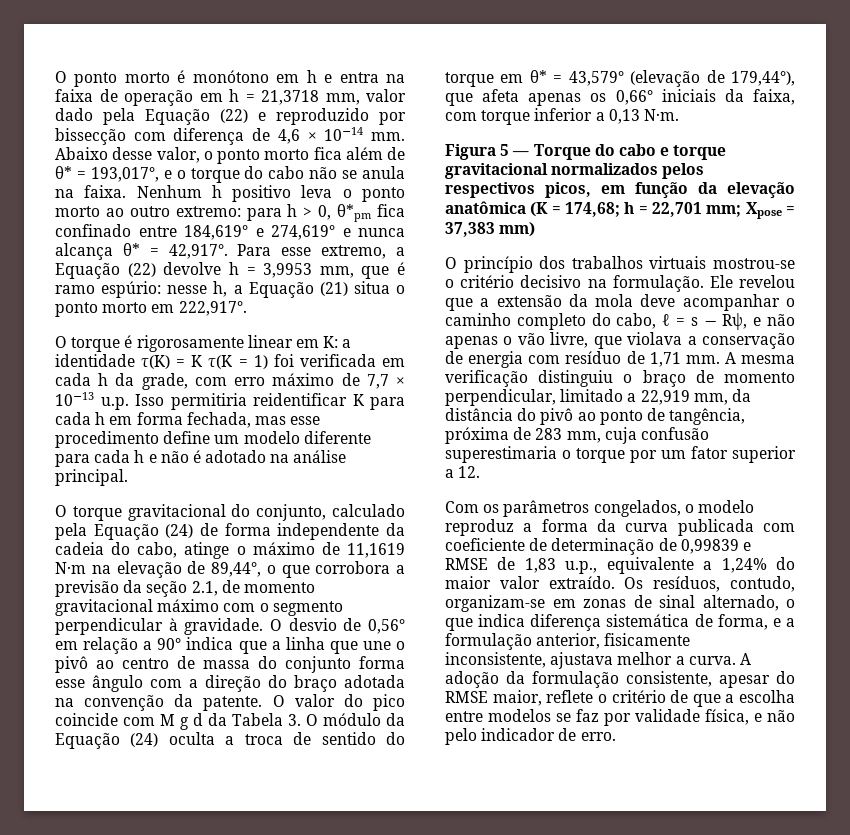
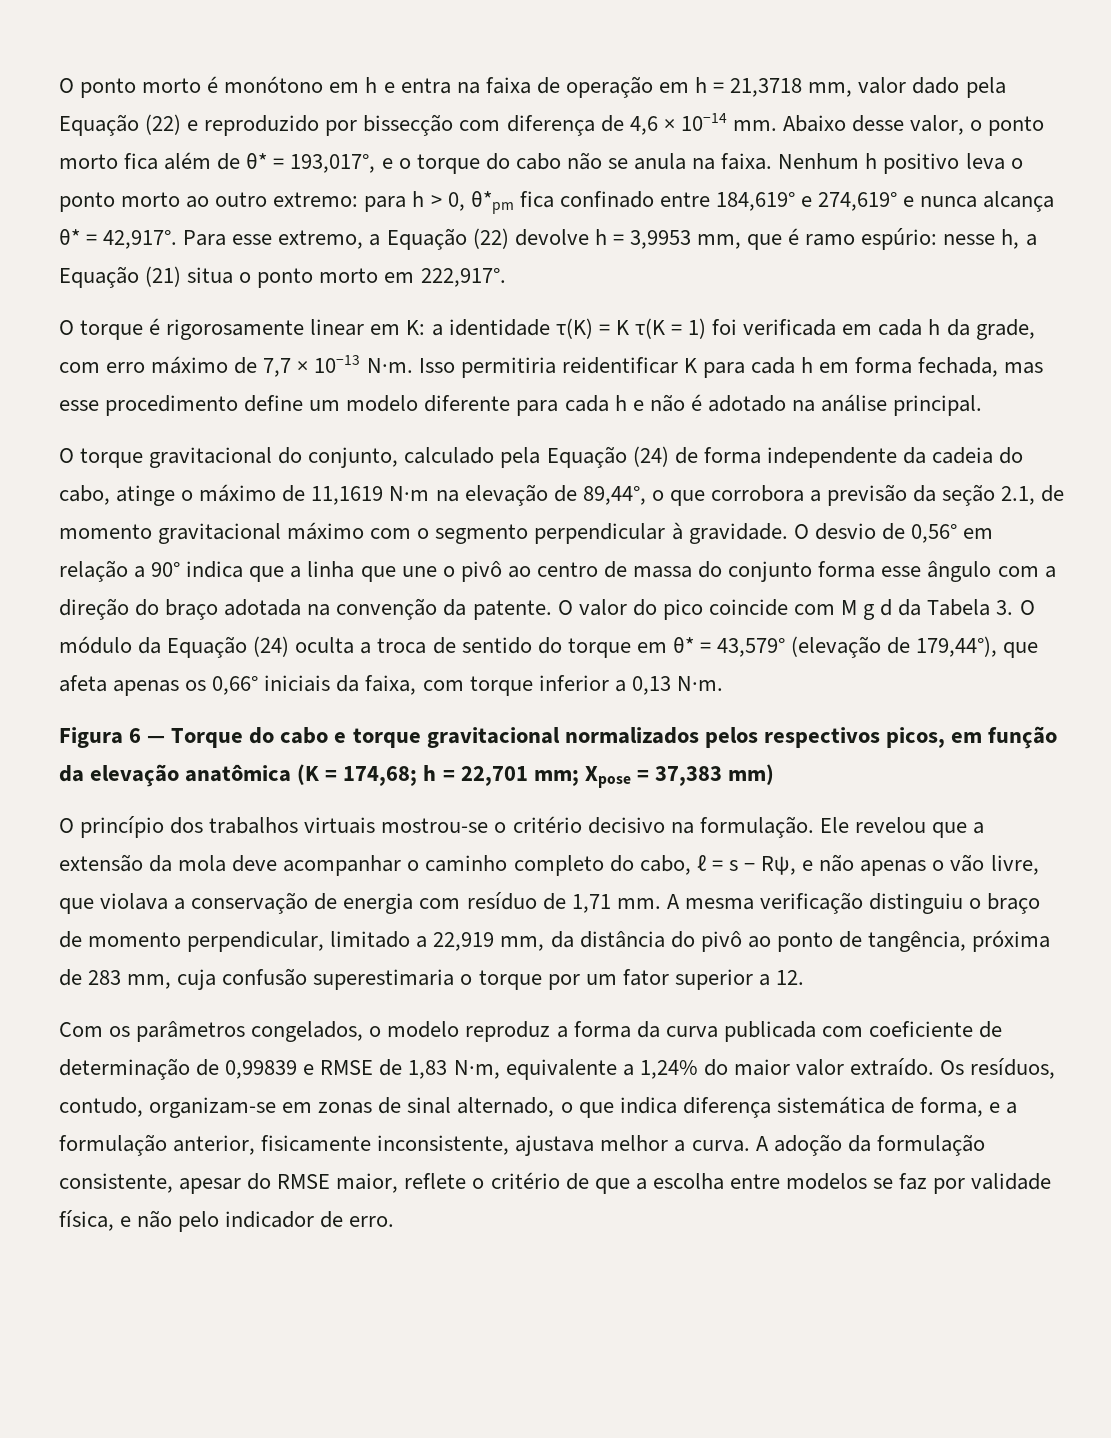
- O torque é rigorosamente linear em K: a identidade τ(K) = K τ(K = 1) foi verificada em cada h da grade, com erro máximo de 7,7 × 10−13 u.p. Isso permitiria reidentificar K para cada h em forma fechada, mas esse procedimento define um modelo diferente para cada h e não é adotado na análise principal.
+ O torque é rigorosamente linear em K: a identidade τ(K) = K τ(K = 1) foi verificada em cada h da grade, com erro máximo de 7,7 × 10−13 N·m. Isso permitiria reidentificar K para cada h em forma fechada, mas esse procedimento define um modelo diferente para cada h e não é adotado na análise principal.
- Figura 5 — Torque do cabo e torque gravitacional normalizados pelos respectivos picos, em função da elevação anatômica (K = 174,68; h = 22,701 mm; Xpose = 37,383 mm)
+ Figura 6 — Torque do cabo e torque gravitacional normalizados pelos respectivos picos, em função da elevação anatômica (K = 174,68; h = 22,701 mm; Xpose = 37,383 mm)
- Com os parâmetros congelados, o modelo reproduz a forma da curva publicada com coeficiente de determinação de 0,99839 e RMSE de 1,83 u.p., equivalente a 1,24% do maior valor extraído.
+ Com os parâmetros congelados, o modelo reproduz a forma da curva publicada com coeficiente de determinação de 0,99839 e RMSE de 1,83 N·m, equivalente a 1,24% do maior valor extraído.

